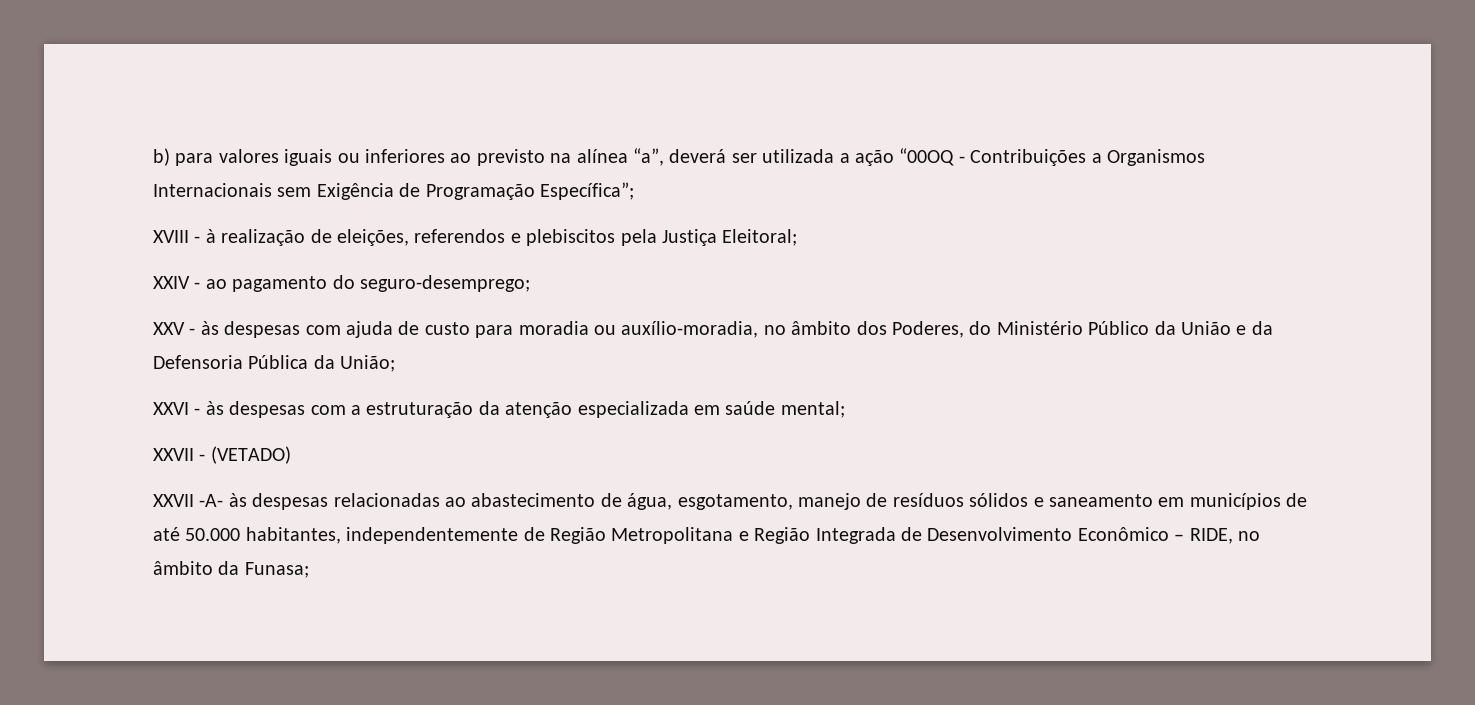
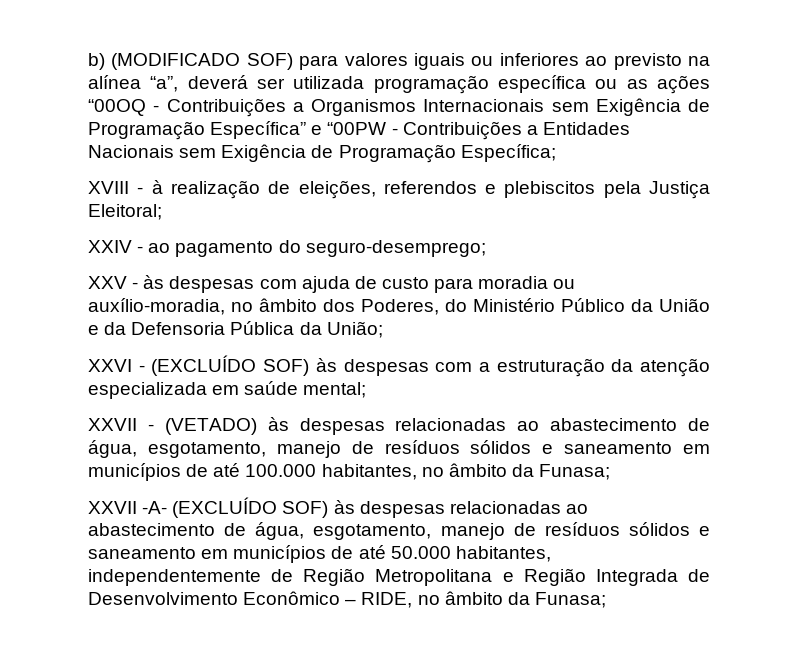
- b) para valores iguais ou inferiores ao previsto na alínea “a”, deverá ser utilizada a ação “00OQ - Contribuições a Organismos Internacionais sem Exigência de Programação Específica”;
+ b) (MODIFICADO SOF) para valores iguais ou inferiores ao previsto na alínea “a”, deverá ser utilizada programação específica ou as ações “00OQ - Contribuições a Organismos Internacionais sem Exigência de Programação Específica” e “00PW - Contribuições a Entidades Nacionais sem Exigência de Programação Específica;
- XXVI - às despesas com a estruturação da atenção especializada em saúde mental;
+ XXVI - (EXCLUÍDO SOF) às despesas com a estruturação da atenção especializada em saúde mental;
- XXVII - (VETADO)
+ XXVII - (VETADO) às despesas relacionadas ao abastecimento de água, esgotamento, manejo de resíduos sólidos e saneamento em municípios de até 100.000 habitantes, no âmbito da Funasa;
- XXVII -A- às despesas relacionadas ao abastecimento de água, esgotamento, manejo de resíduos sólidos e saneamento em municípios de até 50.000 habitantes, independentemente de Região Metropolitana e Região Integrada de Desenvolvimento Econômico – RIDE, no âmbito da Funasa;
+ XXVII -A- (EXCLUÍDO SOF) às despesas relacionadas ao abastecimento de água, esgotamento, manejo de resíduos sólidos e saneamento em municípios de até 50.000 habitantes, independentemente de Região Metropolitana e Região Integrada de Desenvolvimento Econômico – RIDE, no âmbito da Funasa;

